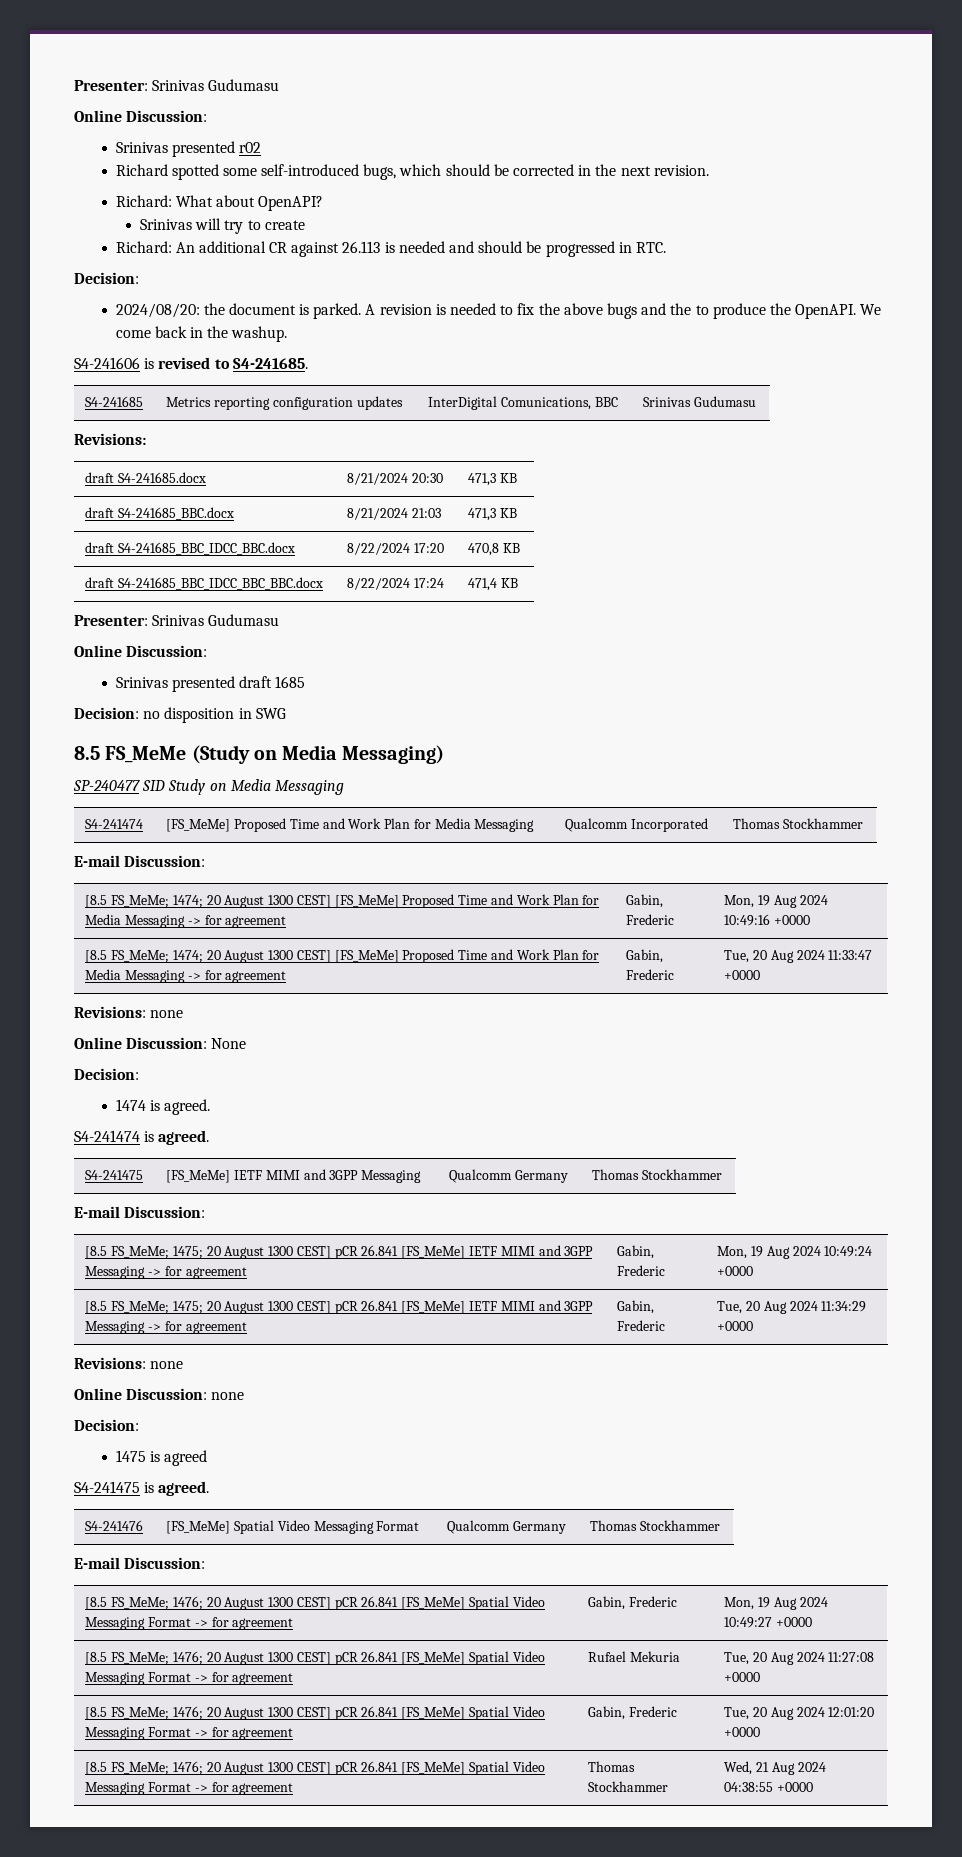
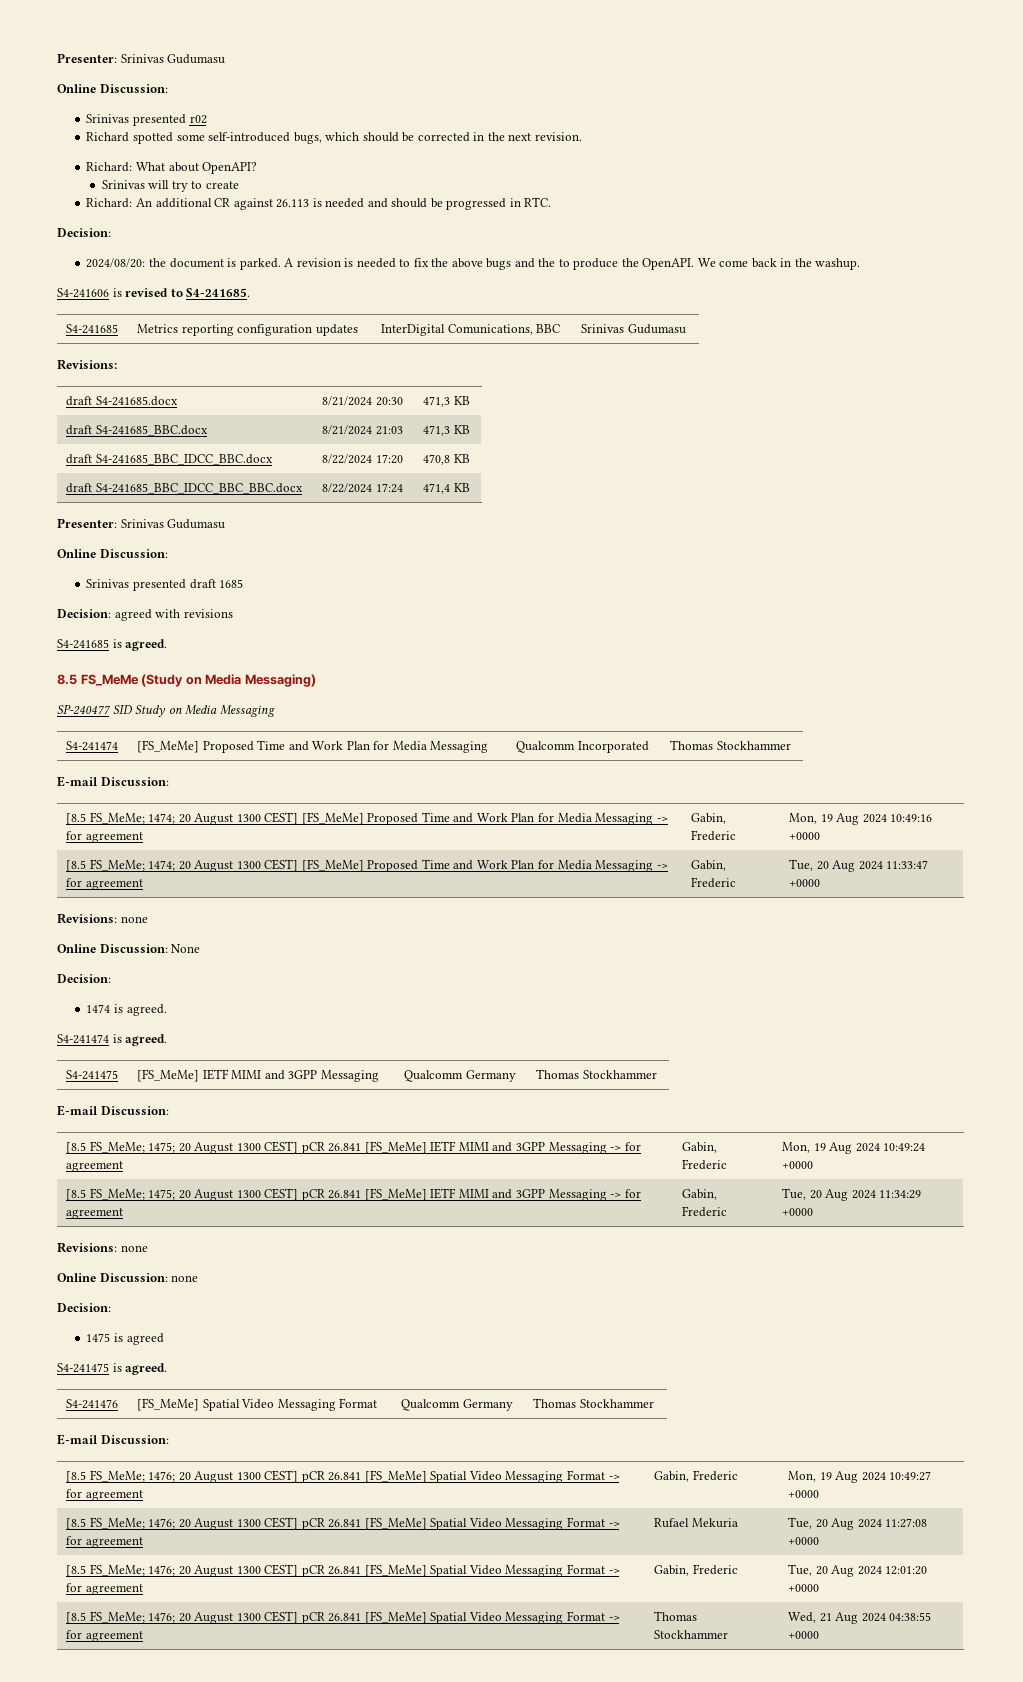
- Decision: no disposition in SWG
+ Decision: agreed with revisions
+ S4-241685 is agreed.

